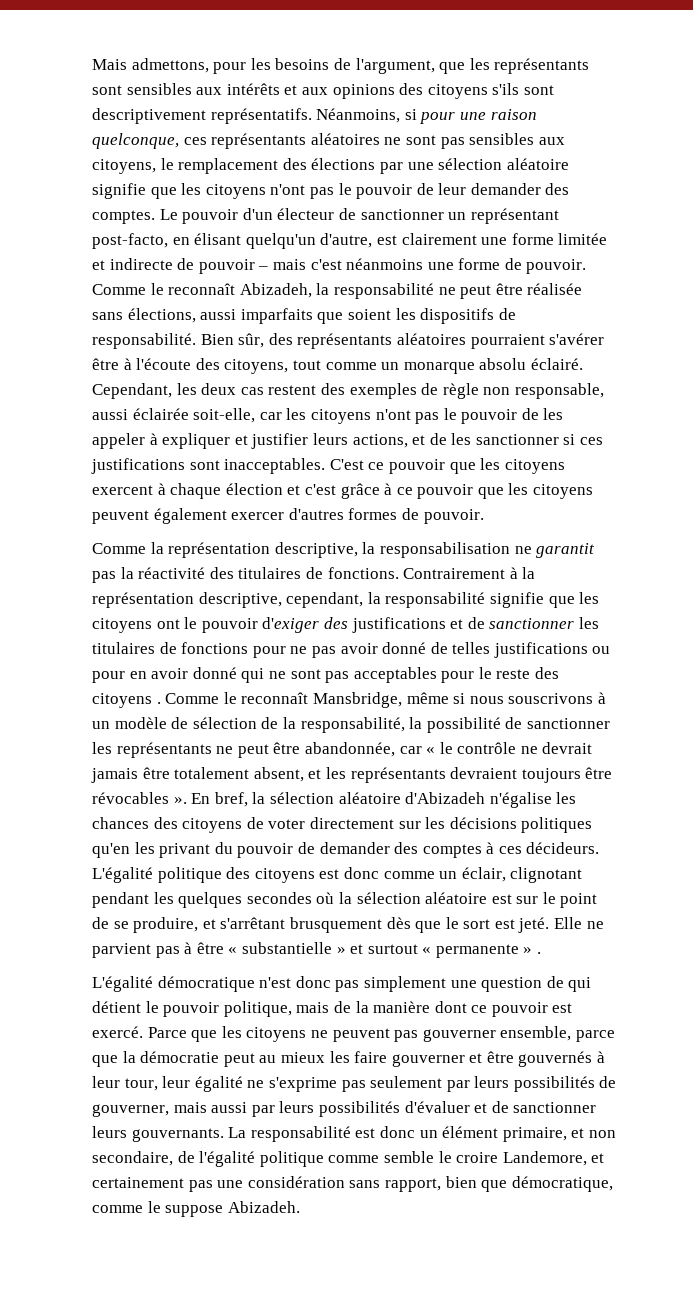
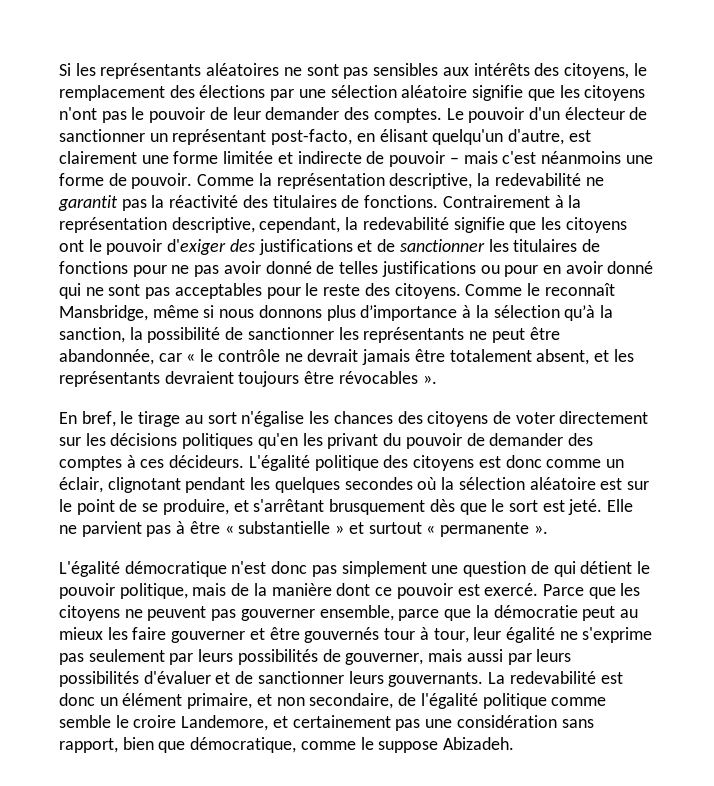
- Mais admettons, pour les besoins de l'argument, que les représentants sont sensibles aux intérêts et aux opinions des citoyens s'ils sont descriptivement représentatifs. Néanmoins, si pour une raison quelconque, ces représentants aléatoires ne sont pas sensibles aux citoyens, le remplacement des élections par une sélection aléatoire signifie que les citoyens n'ont pas le pouvoir de leur demander des comptes.
+ Si les représentants aléatoires ne sont pas sensibles aux intérêts des citoyens, le remplacement des élections par une sélection aléatoire signifie que les citoyens n'ont pas le pouvoir de leur demander des comptes.
- Comme le reconnaît Abizadeh, la responsabilité ne peut être réalisée sans élections, aussi imparfaits que soient les dispositifs de responsabilité. Bien sûr, des représentants aléatoires pourraient s'avérer être à l'écoute des citoyens, tout comme un monarque absolu éclairé. Cependant, les deux cas restent des exemples de règle non responsable, aussi éclairée soit-elle, car les citoyens n'ont pas le pouvoir de les appeler à expliquer et justifier leurs actions, et de les sanctionner si ces justifications sont inacceptables. C'est ce pouvoir que les citoyens exercent à chaque élection et c'est grâce à ce pouvoir que les citoyens peuvent également exercer d'autres formes de pouvoir.
- Comme la représentation descriptive, la responsabilisation ne garantit pas la réactivité des titulaires de fonctions.
+ Comme la représentation descriptive, la redevabilité ne garantit pas la réactivité des titulaires de fonctions.
- Contrairement à la représentation descriptive, cependant, la responsabilité signifie que les citoyens ont le pouvoir d'exiger des justifications et de sanctionner les titulaires de fonctions pour ne pas avoir donné de telles justifications ou pour en avoir donné qui ne sont pas acceptables pour le reste des citoyens .
+ Contrairement à la représentation descriptive, cependant, la redevabilité signifie que les citoyens ont le pouvoir d'exiger des justifications et de sanctionner les titulaires de fonctions pour ne pas avoir donné de telles justifications ou pour en avoir donné qui ne sont pas acceptables pour le reste des citoyens.
- Comme le reconnaît Mansbridge, même si nous souscrivons à un modèle de sélection de la responsabilité, la possibilité de sanctionner les représentants ne peut être abandonnée, car « le contrôle ne devrait jamais être totalement absent, et les représentants devraient toujours être révocables ». En bref, la sélection aléatoire d'Abizadeh n'égalise les chances des citoyens de voter directement sur les décisions politiques qu'en les privant du pouvoir de demander des comptes à ces décideurs.
+ Comme le reconnaît Mansbridge, même si nous donnons plus d’importance à la sélection qu’à la sanction, la possibilité de sanctionner les représentants ne peut être abandonnée, car « le contrôle ne devrait jamais être totalement absent, et les représentants devraient toujours être révocables ».
+ En bref, le tirage au sort n'égalise les chances des citoyens de voter directement sur les décisions politiques qu'en les privant du pouvoir de demander des comptes à ces décideurs.
- Elle ne parvient pas à être « substantielle » et surtout « permanente » .
+ Elle ne parvient pas à être « substantielle » et surtout « permanente ».
- Parce que les citoyens ne peuvent pas gouverner ensemble, parce que la démocratie peut au mieux les faire gouverner et être gouvernés à leur tour, leur égalité ne s'exprime pas seulement par leurs possibilités de gouverner, mais aussi par leurs possibilités d'évaluer et de sanctionner leurs gouvernants.
+ Parce que les citoyens ne peuvent pas gouverner ensemble, parce que la démocratie peut au mieux les faire gouverner et être gouvernés tour à tour, leur égalité ne s'exprime pas seulement par leurs possibilités de gouverner, mais aussi par leurs possibilités d'évaluer et de sanctionner leurs gouvernants.
- La responsabilité est donc un élément primaire, et non secondaire, de l'égalité politique comme semble le croire Landemore, et certainement pas une considération sans rapport, bien que démocratique, comme le suppose Abizadeh.
+ La redevabilité est donc un élément primaire, et non secondaire, de l'égalité politique comme semble le croire Landemore, et certainement pas une considération sans rapport, bien que démocratique, comme le suppose Abizadeh.

